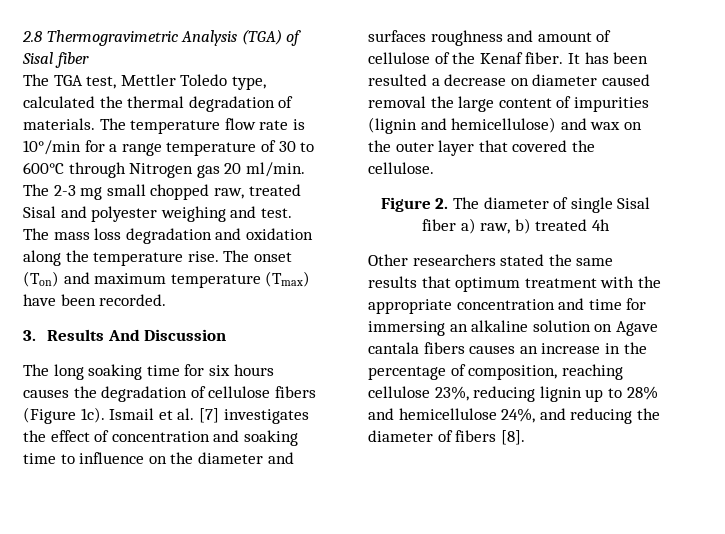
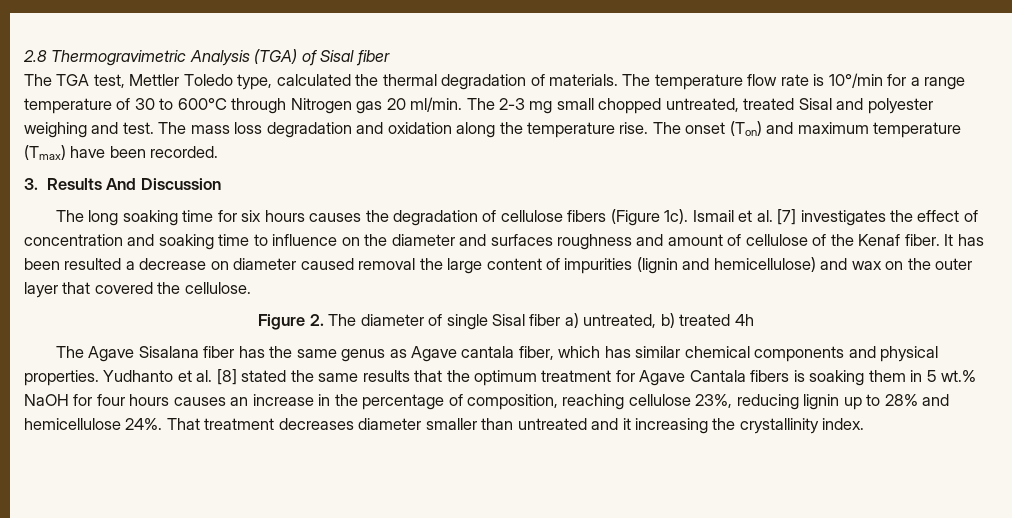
- The 2-3 mg small chopped raw, treated Sisal and polyester weighing and test.
+ The 2-3 mg small chopped untreated, treated Sisal and polyester weighing and test.
- Figure 2. The diameter of single Sisal fiber a) raw, b) treated 4h
+ Figure 2. The diameter of single Sisal fiber a) untreated, b) treated 4h
- Other researchers stated the same results that optimum treatment with the appropriate concentration and time for immersing an alkaline solution on Agave cantala fibers causes an increase in the percentage of composition, reaching cellulose 23%, reducing lignin up to 28% and hemicellulose 24%, and reducing the diameter of fibers [8].
+ The Agave Sisalana fiber has the same genus as Agave cantala fiber, which has similar chemical components and physical properties. Yudhanto et al. [8] stated the same results that the optimum treatment for Agave Cantala fibers is soaking them in 5 wt.% NaOH for four hours causes an increase in the percentage of composition, reaching cellulose 23%, reducing lignin up to 28% and hemicellulose 24%. That treatment decreases diameter smaller than untreated and it increasing the crystallinity index.

